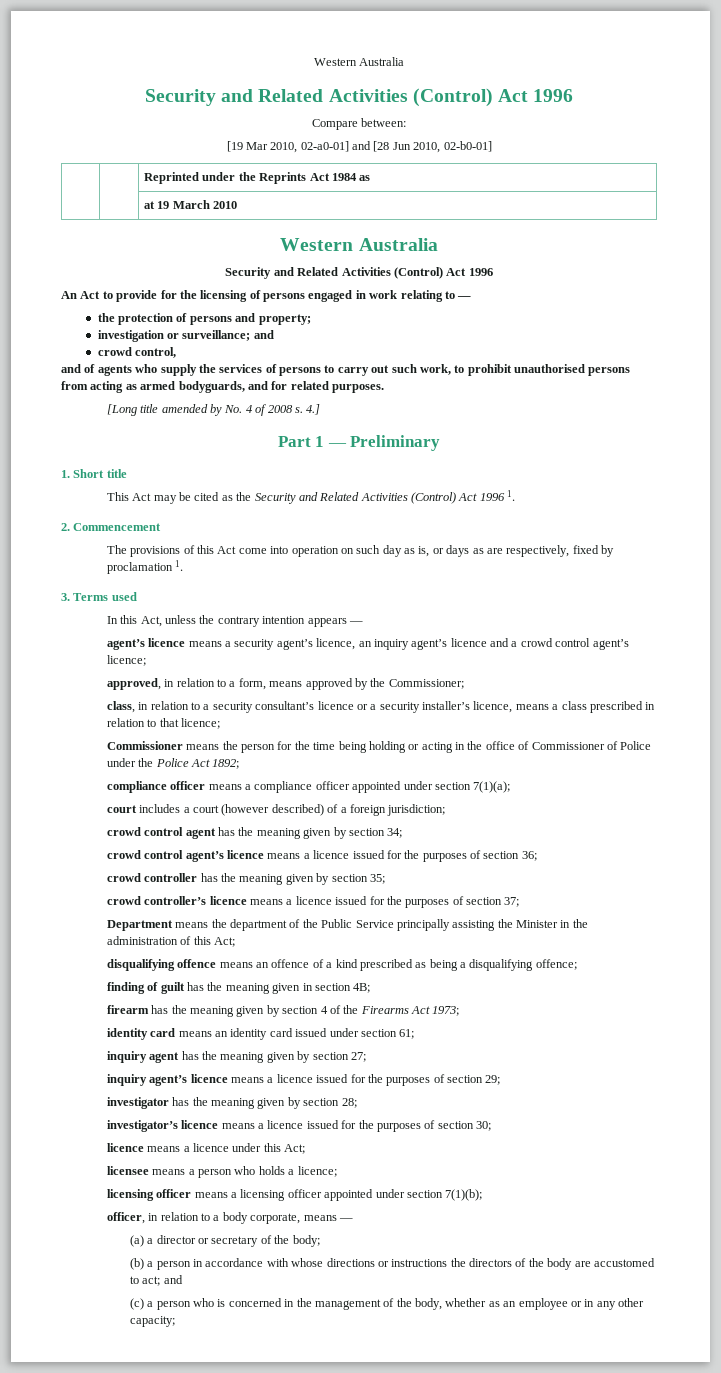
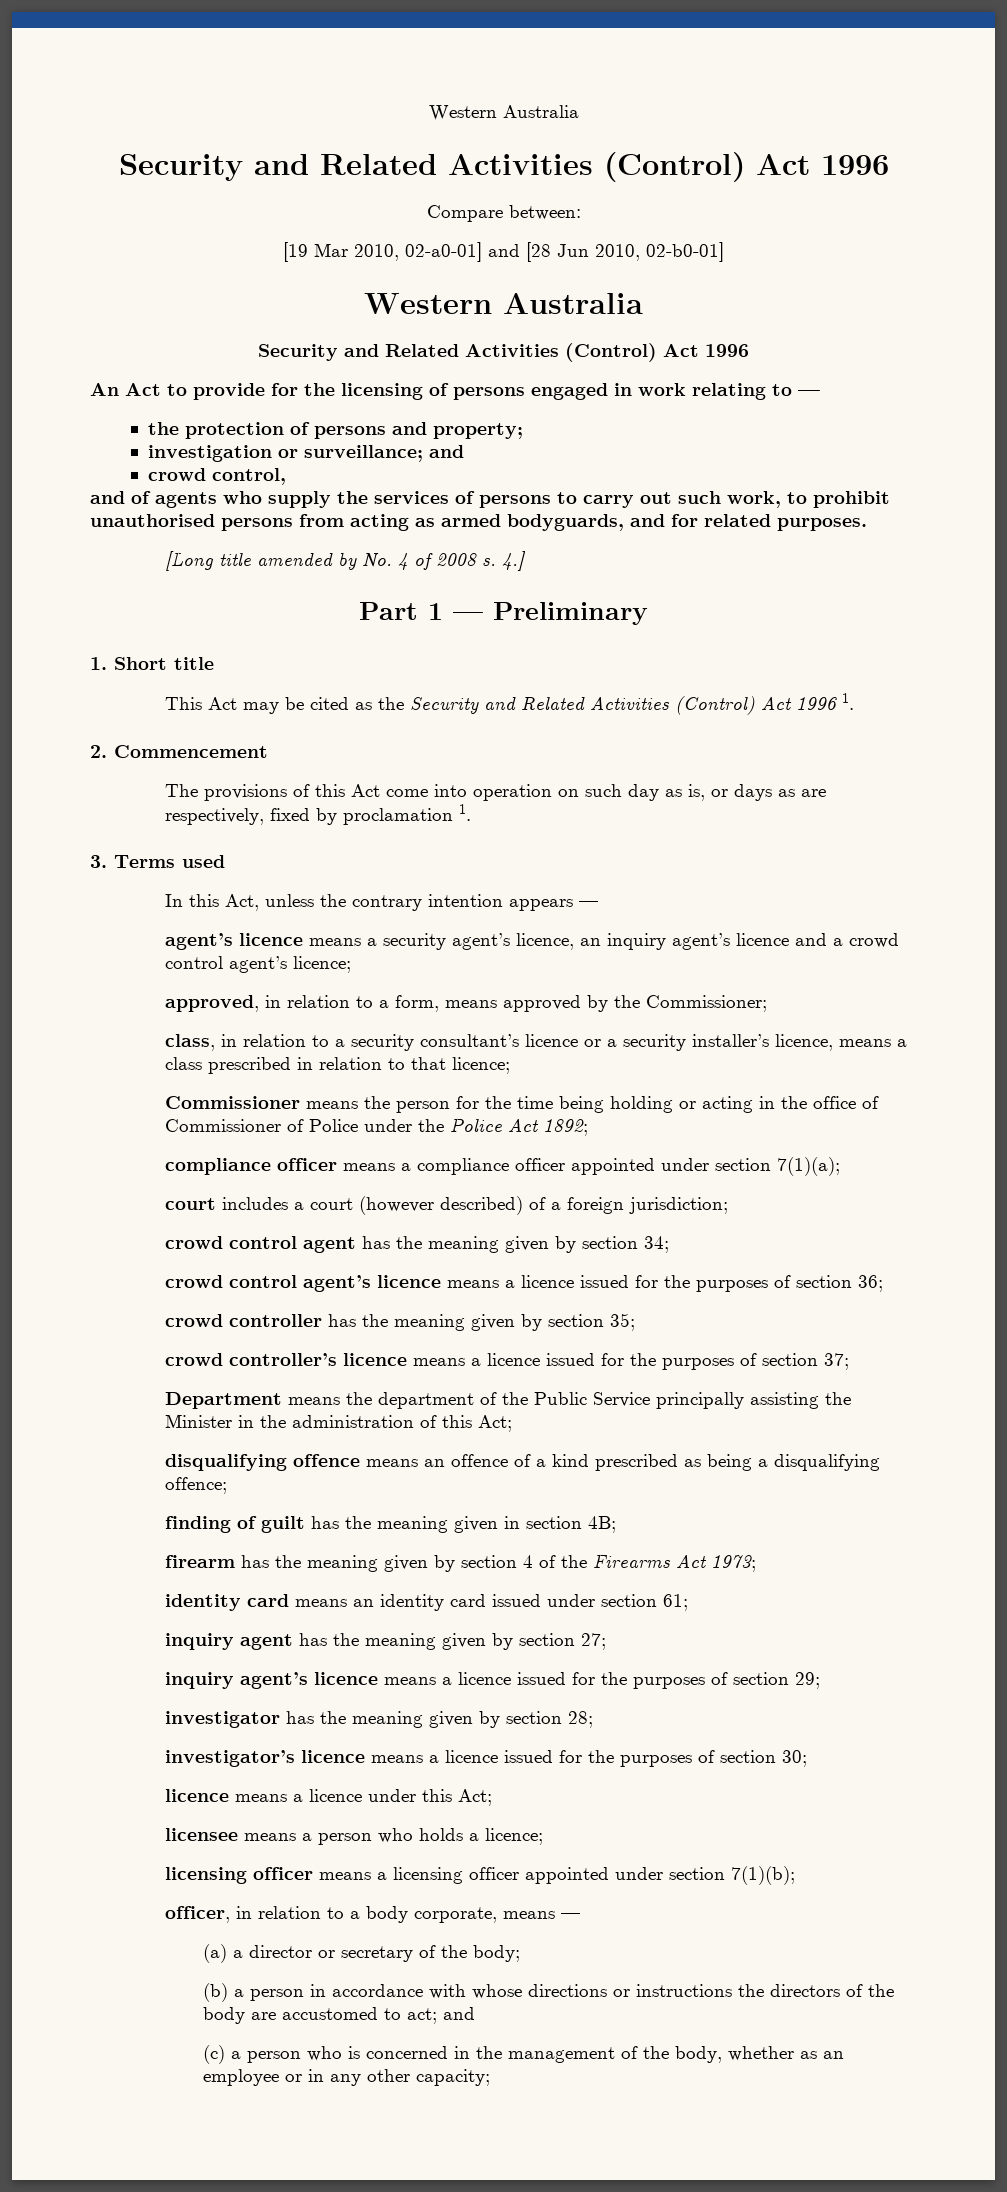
- | | Reprinted under the Reprints Act 1984 as
- | | at 19 March 2010

